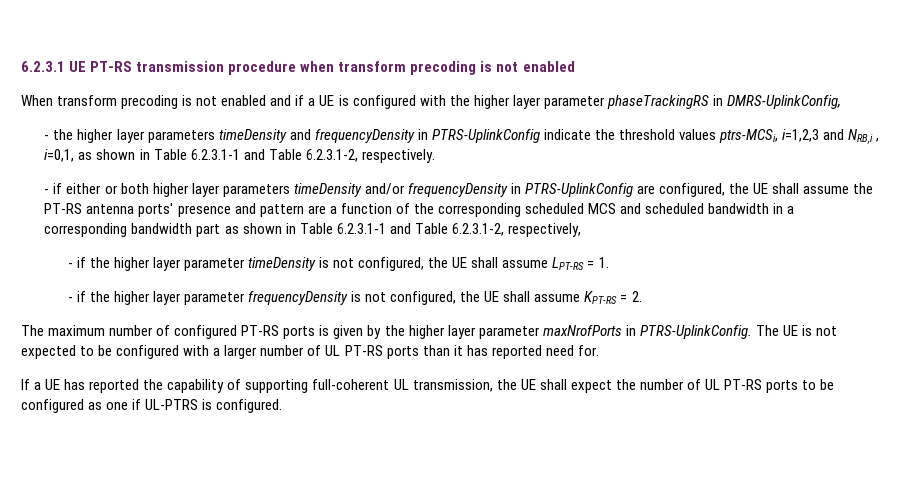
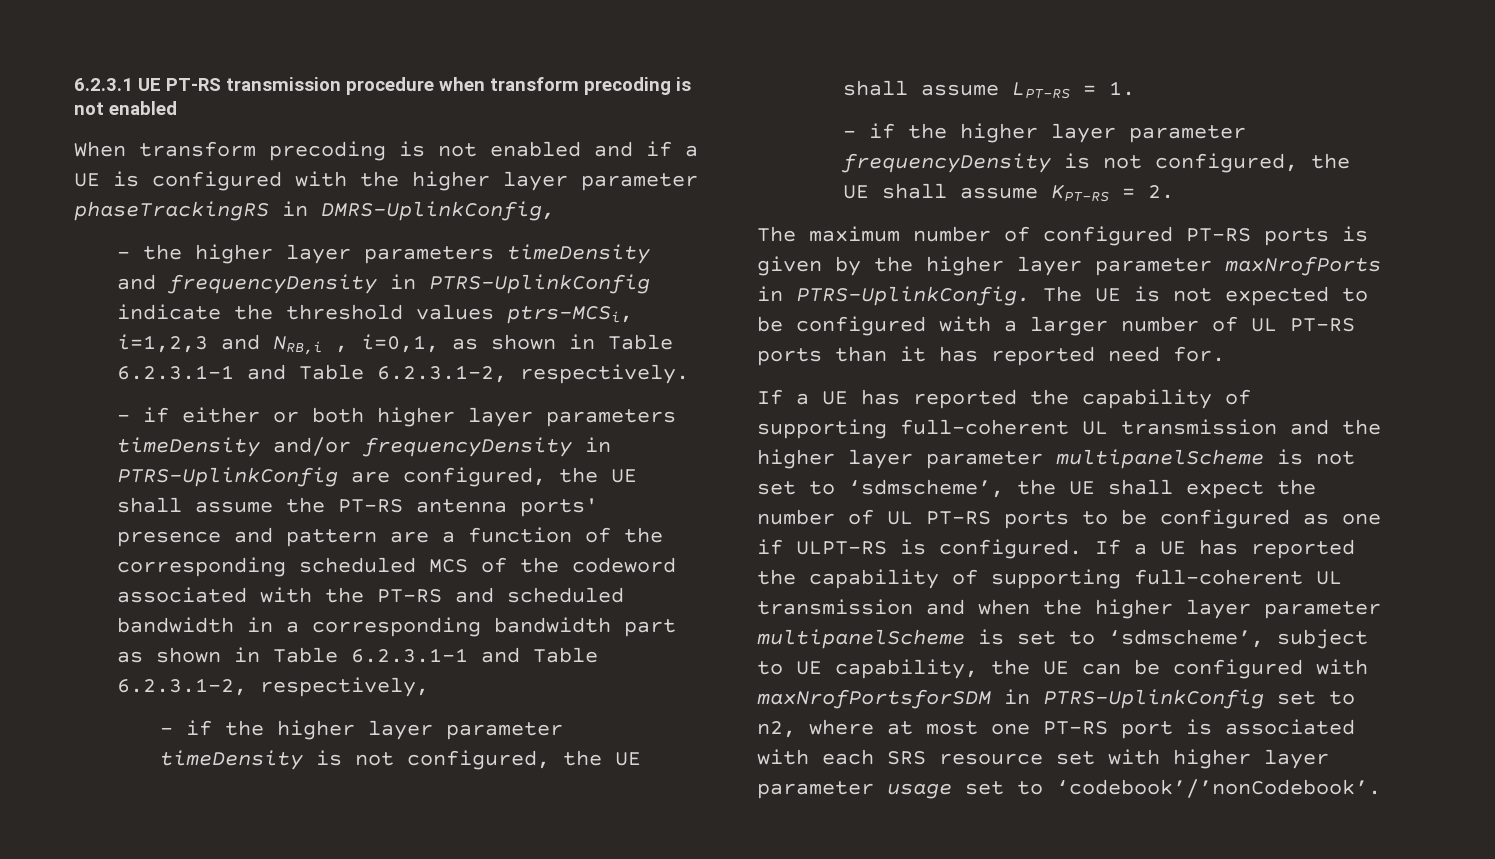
- - if either or both higher layer parameters timeDensity and/or frequencyDensity in PTRS-UplinkConfig are configured, the UE shall assume the PT-RS antenna ports' presence and pattern are a function of the corresponding scheduled MCS and scheduled bandwidth in a corresponding bandwidth part as shown in Table 6.2.3.1-1 and Table 6.2.3.1-2, respectively,
+ - if either or both higher layer parameters timeDensity and/or frequencyDensity in PTRS-UplinkConfig are configured, the UE shall assume the PT-RS antenna ports' presence and pattern are a function of the corresponding scheduled MCS of the codeword associated with the PT-RS and scheduled bandwidth in a corresponding bandwidth part as shown in Table 6.2.3.1-1 and Table 6.2.3.1-2, respectively,
- If a UE has reported the capability of supporting full-coherent UL transmission, the UE shall expect the number of UL PT-RS ports to be configured as one if UL-PTRS is configured.
+ If a UE has reported the capability of supporting full-coherent UL transmission and the higher layer parameter multipanelScheme is not set to ‘sdmscheme’, the UE shall expect the number of UL PT-RS ports to be configured as one if ULPT-RS is configured.
+ If a UE has reported the capability of supporting full-coherent UL transmission and when the higher layer parameter multipanelScheme is set to ‘sdmscheme’, subject to UE capability, the UE can be configured with maxNrofPortsforSDM in PTRS-UplinkConfig set to n2, where at most one PT-RS port is associated with each SRS resource set with higher layer parameter usage set to ‘codebook’/’nonCodebook’.

